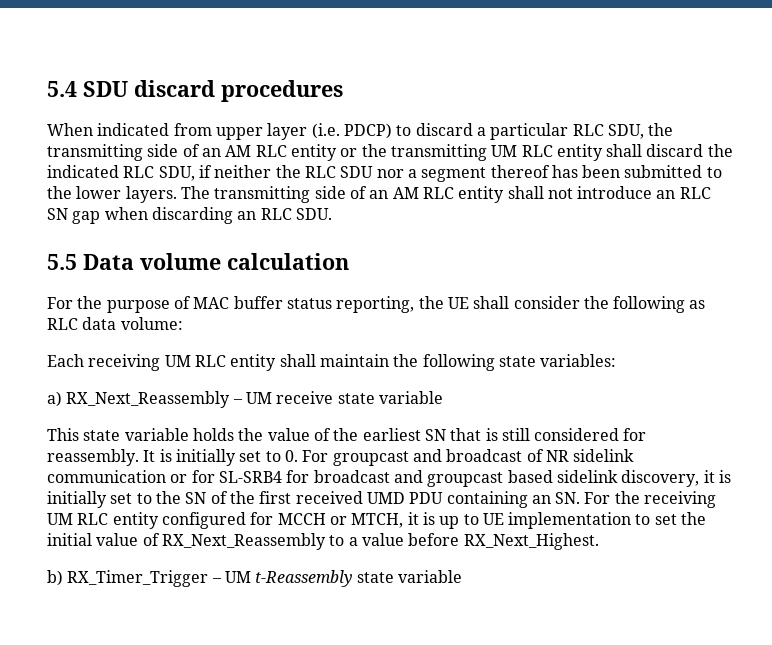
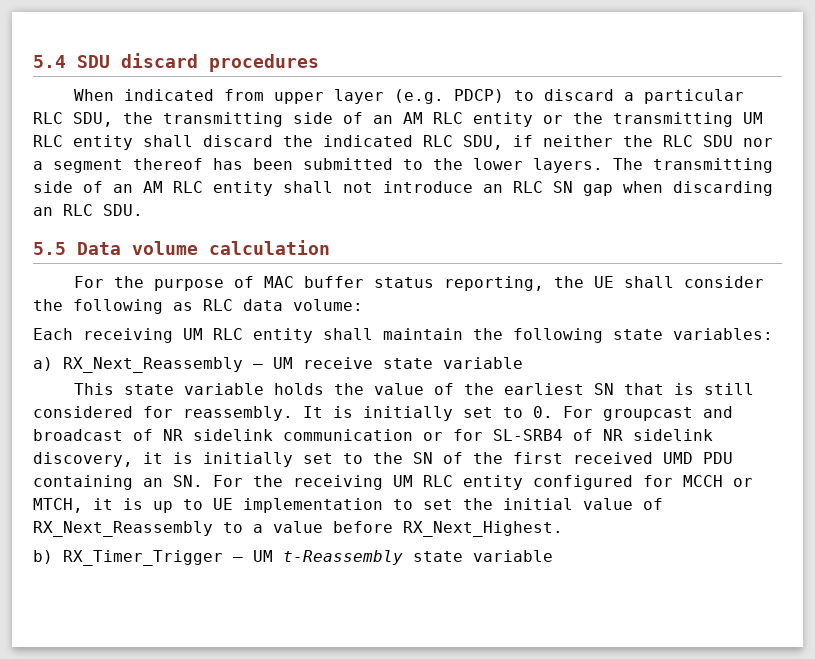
- When indicated from upper layer (i.e. PDCP) to discard a particular RLC SDU, the transmitting side of an AM RLC entity or the transmitting UM RLC entity shall discard the indicated RLC SDU, if neither the RLC SDU nor a segment thereof has been submitted to the lower layers.
+ When indicated from upper layer (e.g. PDCP) to discard a particular RLC SDU, the transmitting side of an AM RLC entity or the transmitting UM RLC entity shall discard the indicated RLC SDU, if neither the RLC SDU nor a segment thereof has been submitted to the lower layers.
- It is initially set to 0. For groupcast and broadcast of NR sidelink communication or for SL-SRB4 for broadcast and groupcast based sidelink discovery, it is initially set to the SN of the first received UMD PDU containing an SN. For the receiving UM RLC entity configured for MCCH or MTCH, it is up to UE implementation to set the initial value of RX_Next_Reassembly to a value before RX_Next_Highest.
+ It is initially set to 0. For groupcast and broadcast of NR sidelink communication or for SL-SRB4 of NR sidelink discovery, it is initially set to the SN of the first received UMD PDU containing an SN. For the receiving UM RLC entity configured for MCCH or MTCH, it is up to UE implementation to set the initial value of RX_Next_Reassembly to a value before RX_Next_Highest.

